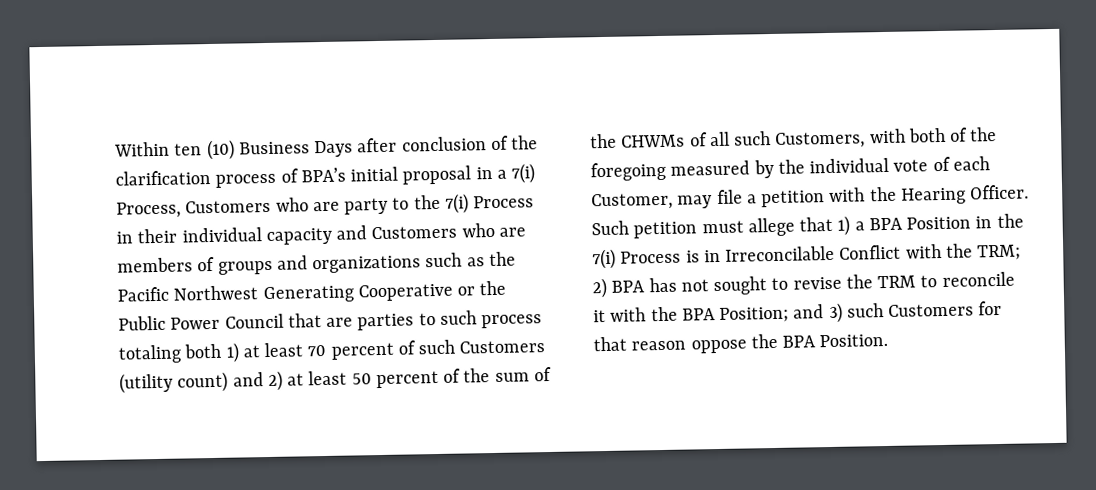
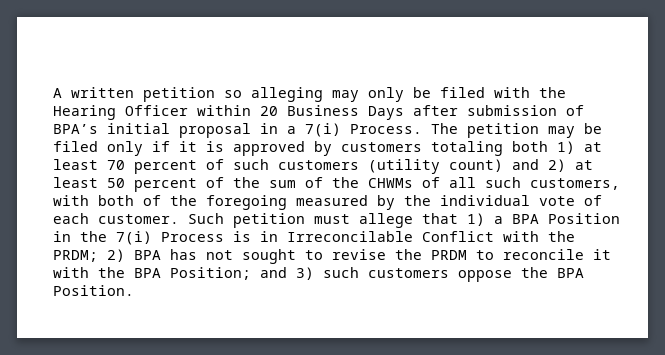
- Within ten (10) Business Days after conclusion of the clarification process of BPA’s initial proposal in a 7(i) Process, Customers who are party to the 7(i) Process in their individual capacity and Customers who are members of groups and organizations such as the Pacific Northwest Generating Cooperative or the Public Power Council that are parties to such process totaling both 1) at least 70 percent of such Customers (utility count) and 2) at least 50 percent of the sum of the CHWMs of all such Customers, with both of the foregoing measured by the individual vote of each Customer, may file a petition with the Hearing Officer.
+ A written petition so alleging may only be filed with the Hearing Officer within 20 Business Days after submission of BPA’s initial proposal in a 7(i) Process. The petition may be filed only if it is approved by customers totaling both 1) at least 70 percent of such customers (utility count) and 2) at least 50 percent of the sum of the CHWMs of all such customers, with both of the foregoing measured by the individual vote of each customer.
- Such petition must allege that 1) a BPA Position in the 7(i) Process is in Irreconcilable Conflict with the TRM; 2) BPA has not sought to revise the TRM to reconcile it with the BPA Position; and 3) such Customers for that reason oppose the BPA Position.
+ Such petition must allege that 1) a BPA Position in the 7(i) Process is in Irreconcilable Conflict with the PRDM; 2) BPA has not sought to revise the PRDM to reconcile it with the BPA Position; and 3) such customers oppose the BPA Position.

